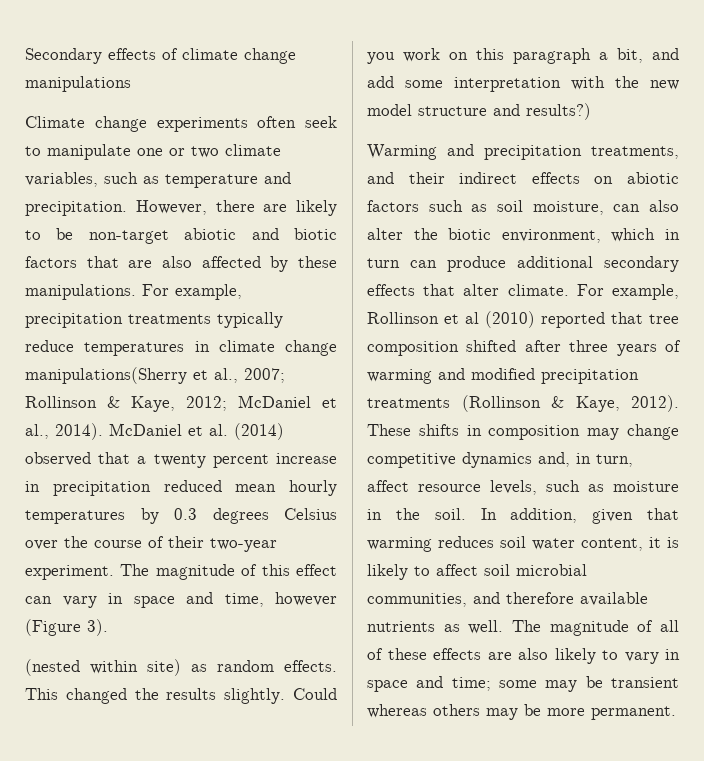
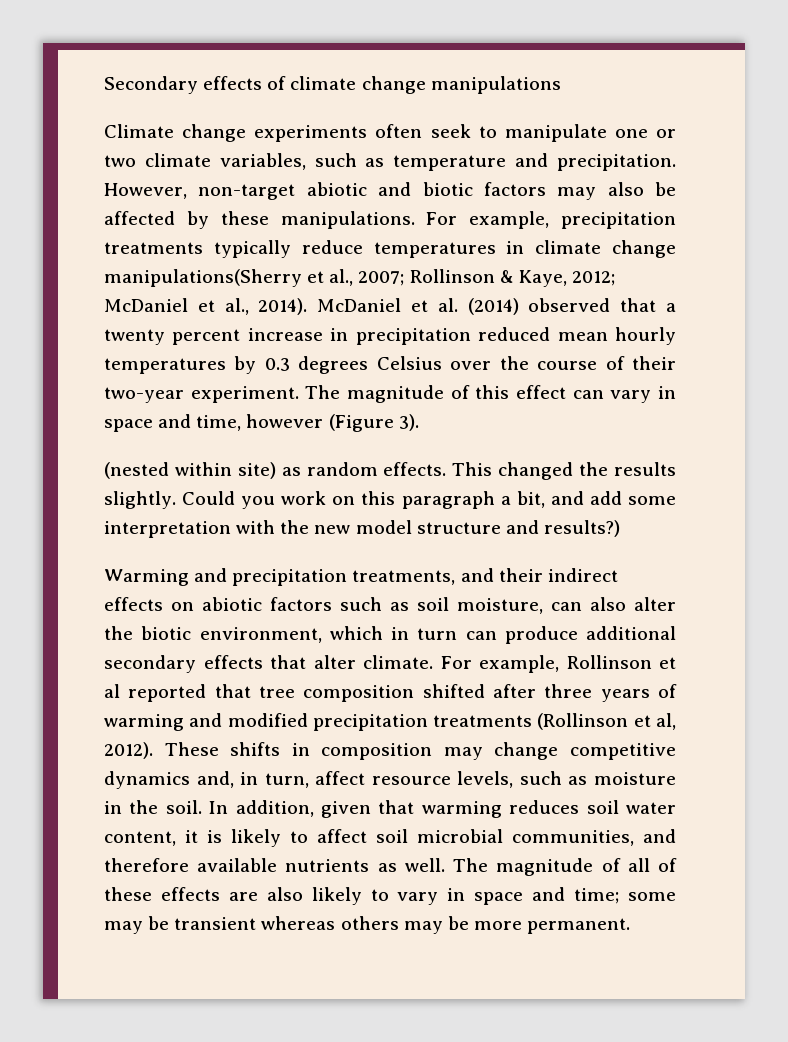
- However, there are likely to be non-target abiotic and biotic factors that are also affected by these manipulations.
+ However, non-target abiotic and biotic factors may also be affected by these manipulations.
- For example, Rollinson et al (2010) reported that tree composition shifted after three years of warming and modified precipitation treatments (Rollinson & Kaye, 2012).
+ For example, Rollinson et al reported that tree composition shifted after three years of warming and modified precipitation treatments (Rollinson et al, 2012).

